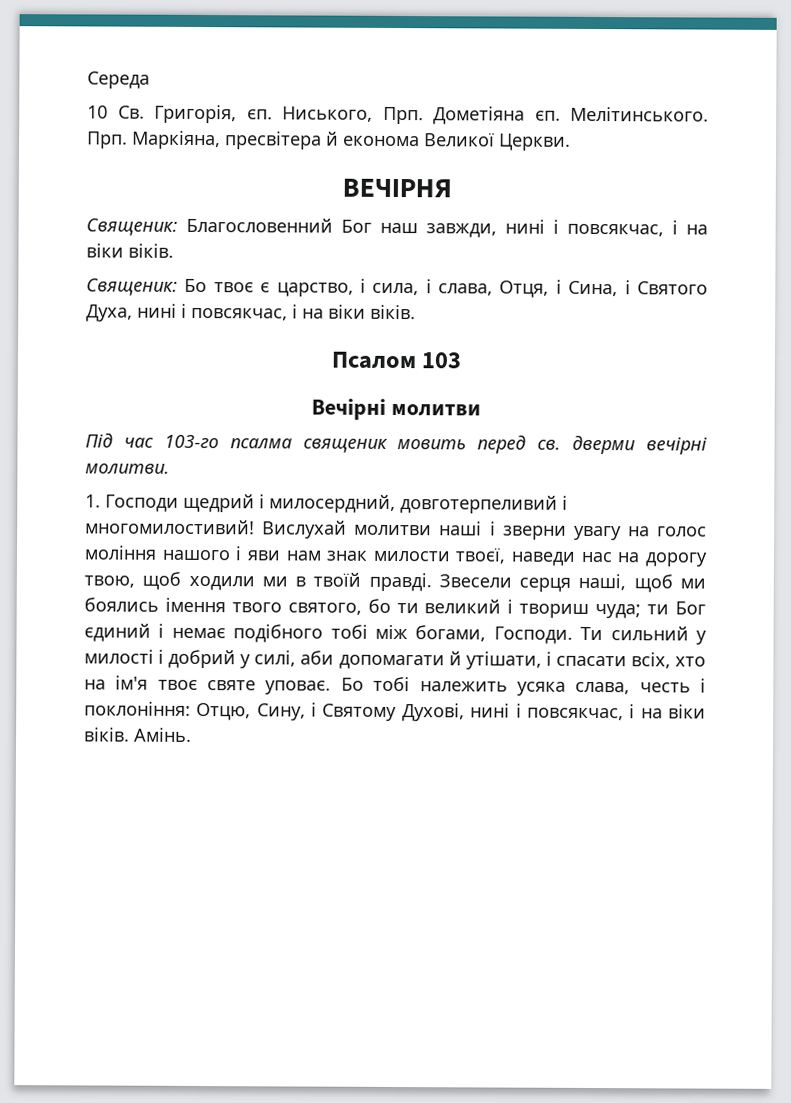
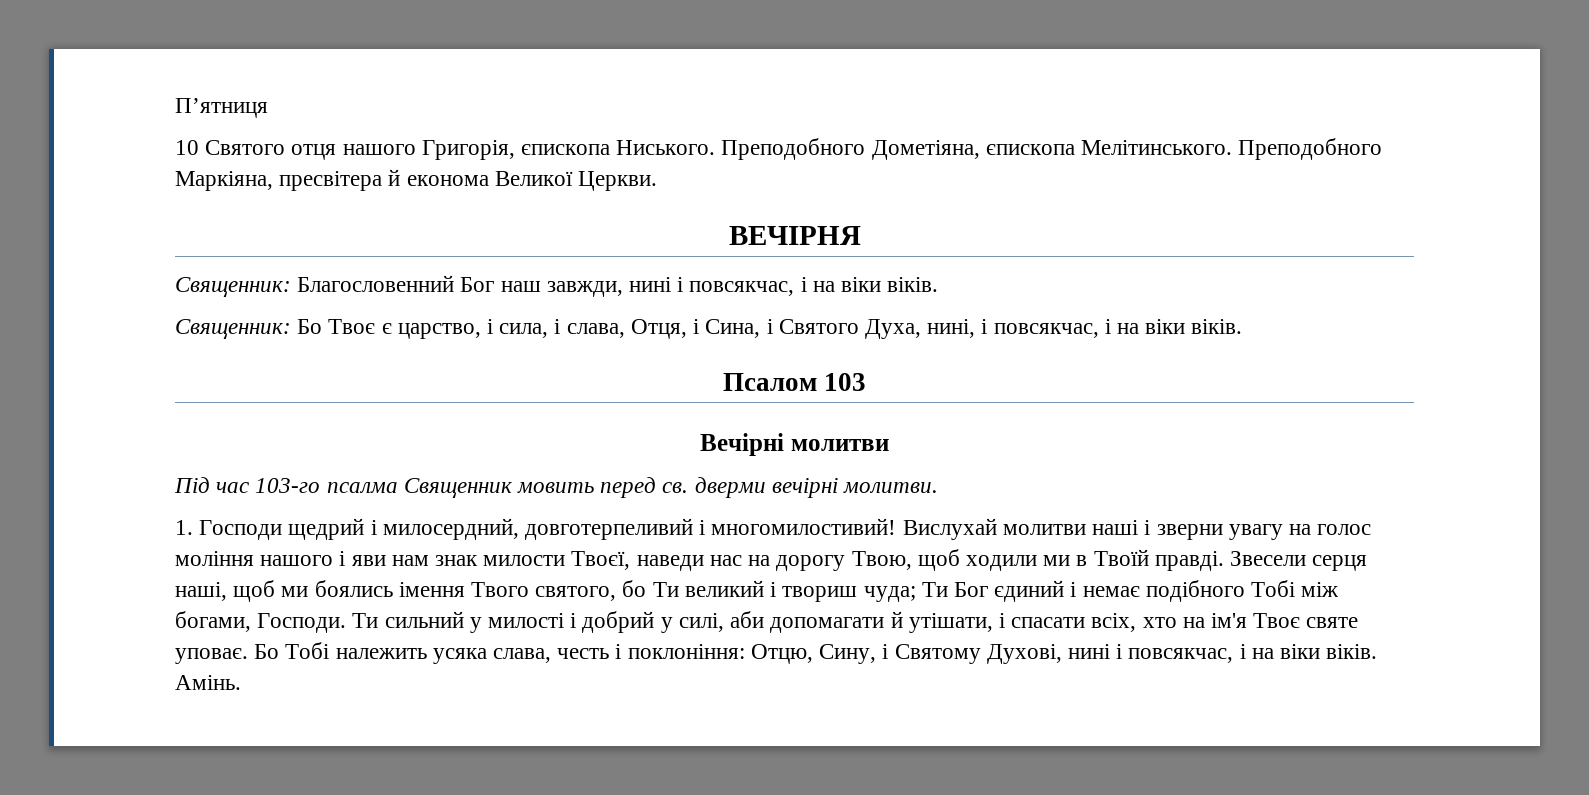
- Середа
+ П’ятниця
- 10 Св. Григорія, єп. Ниського, Прп. Дометіяна єп. Мелітинського. Прп. Маркіяна, пресвітера й економа Великої Церкви.
+ 10 Святого отця нашого Григорія, єпископа Ниського. Преподобного Дометіяна, єпископа Мелітинського. Преподобного Маркіяна, пресвітера й економа Великої Церкви.
- Священик: Благословенний Бог наш завжди, нині і повсякчас, і на віки віків.
+ Священник: Благословенний Бог наш завжди, нині і повсякчас, і на віки віків.
- Священик: Бо твоє є царство, і сила, і слава, Отця, і Сина, і Святого Духа, нині і повсякчас, і на віки віків.
+ Священник: Бо Твоє є царство, і сила, і слава, Отця, і Сина, і Святого Духа, нині, і повсякчас, і на віки віків.
- Під час 103-го псалма священик мовить перед св. дверми вечірні молитви.
+ Під час 103-го псалма Священник мовить перед св. дверми вечірні молитви.
- Вислухай молитви наші і зверни увагу на голос моління нашого і яви нам знак милости твоєї, наведи нас на дорогу твою, щоб ходили ми в твоїй правді.
+ Вислухай молитви наші і зверни увагу на голос моління нашого і яви нам знак милости Твоєї, наведи нас на дорогу Твою, щоб ходили ми в Твоїй правді.
- Звесели серця наші, щоб ми боялись імення твого святого, бо ти великий і твориш чуда; ти Бог єдиний і немає подібного тобі між богами, Господи.
+ Звесели серця наші, щоб ми боялись імення Твого святого, бо Ти великий і твориш чуда; Ти Бог єдиний і немає подібного Тобі між богами, Господи.
- Ти сильний у милості і добрий у силі, аби допомагати й утішати, і спасати всіх, хто на ім'я твоє святе уповає.
+ Ти сильний у милості і добрий у силі, аби допомагати й утішати, і спасати всіх, хто на ім'я Твоє святе уповає.
- Бо тобі належить усяка слава, честь і поклоніння: Отцю, Сину, і Святому Духові, нині і повсякчас, і на віки віків.
+ Бо Тобі належить усяка слава, честь і поклоніння: Отцю, Сину, і Святому Духові, нині і повсякчас, і на віки віків.

